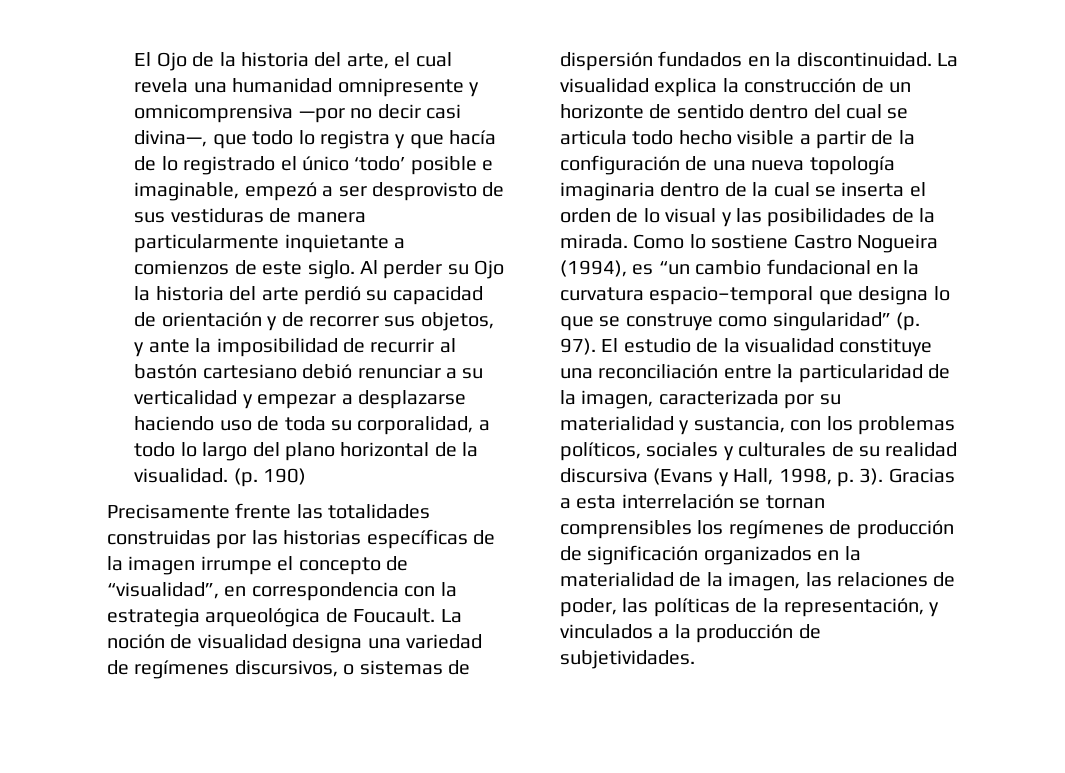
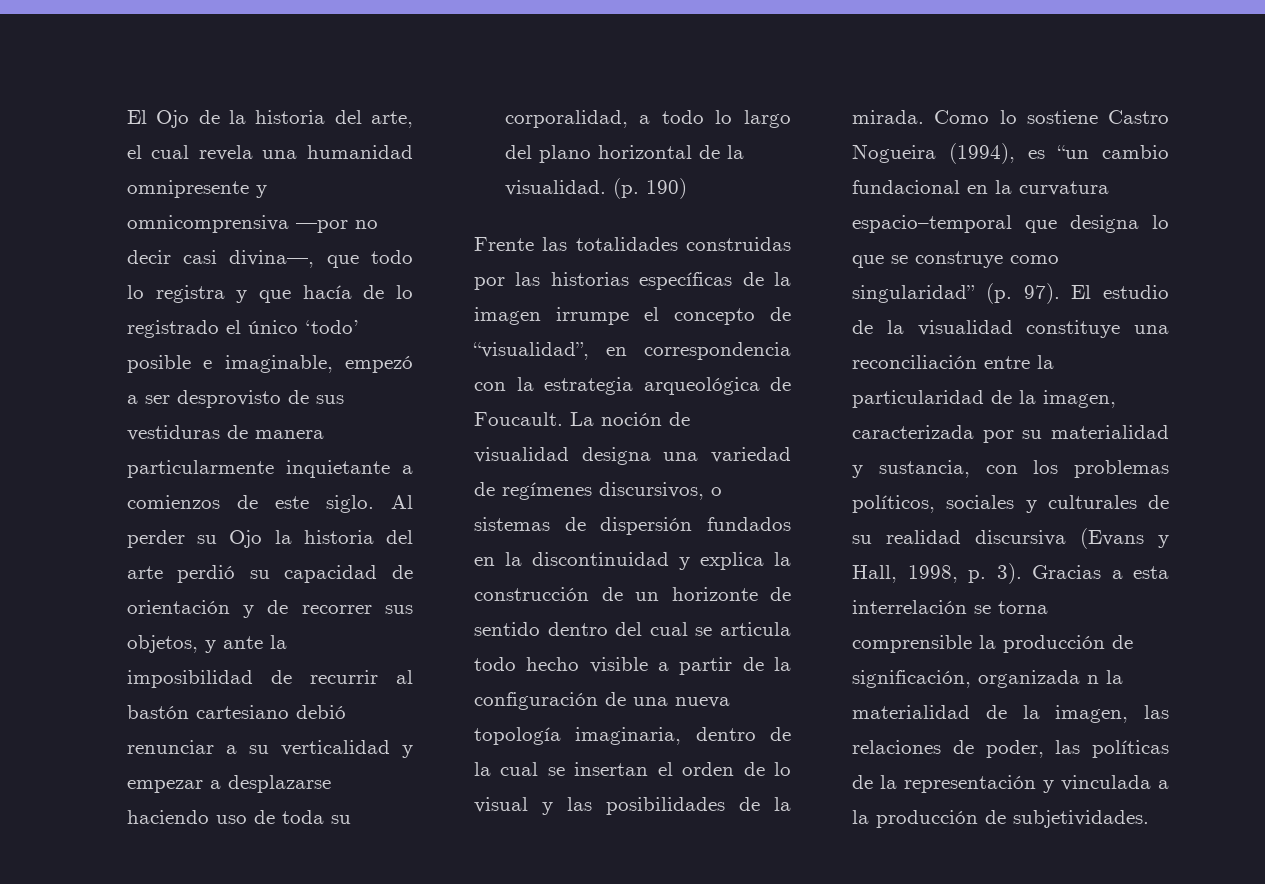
- Precisamente frente las totalidades construidas por las historias específicas de la imagen irrumpe el concepto de “visualidad”, en correspondencia con la estrategia arqueológica de Foucault.
+ Frente las totalidades construidas por las historias específicas de la imagen irrumpe el concepto de “visualidad”, en correspondencia con la estrategia arqueológica de Foucault.
- La noción de visualidad designa una variedad de regímenes discursivos, o sistemas de dispersión fundados en la discontinuidad. La visualidad explica la construcción de un horizonte de sentido dentro del cual se articula todo hecho visible a partir de la configuración de una nueva topología imaginaria dentro de la cual se inserta el orden de lo visual y las posibilidades de la mirada.
+ La noción de visualidad designa una variedad de regímenes discursivos, o sistemas de dispersión fundados en la discontinuidad y explica la construcción de un horizonte de sentido dentro del cual se articula todo hecho visible a partir de la configuración de una nueva topología imaginaria, dentro de la cual se insertan el orden de lo visual y las posibilidades de la mirada.
- Gracias a esta interrelación se tornan comprensibles los regímenes de producción de significación organizados en la materialidad de la imagen, las relaciones de poder, las políticas de la representación, y vinculados a la producción de subjetividades.
+ Gracias a esta interrelación se torna comprensible la producción de significación, organizada n la materialidad de la imagen, las relaciones de poder, las políticas de la representación y vinculada a la producción de subjetividades.

